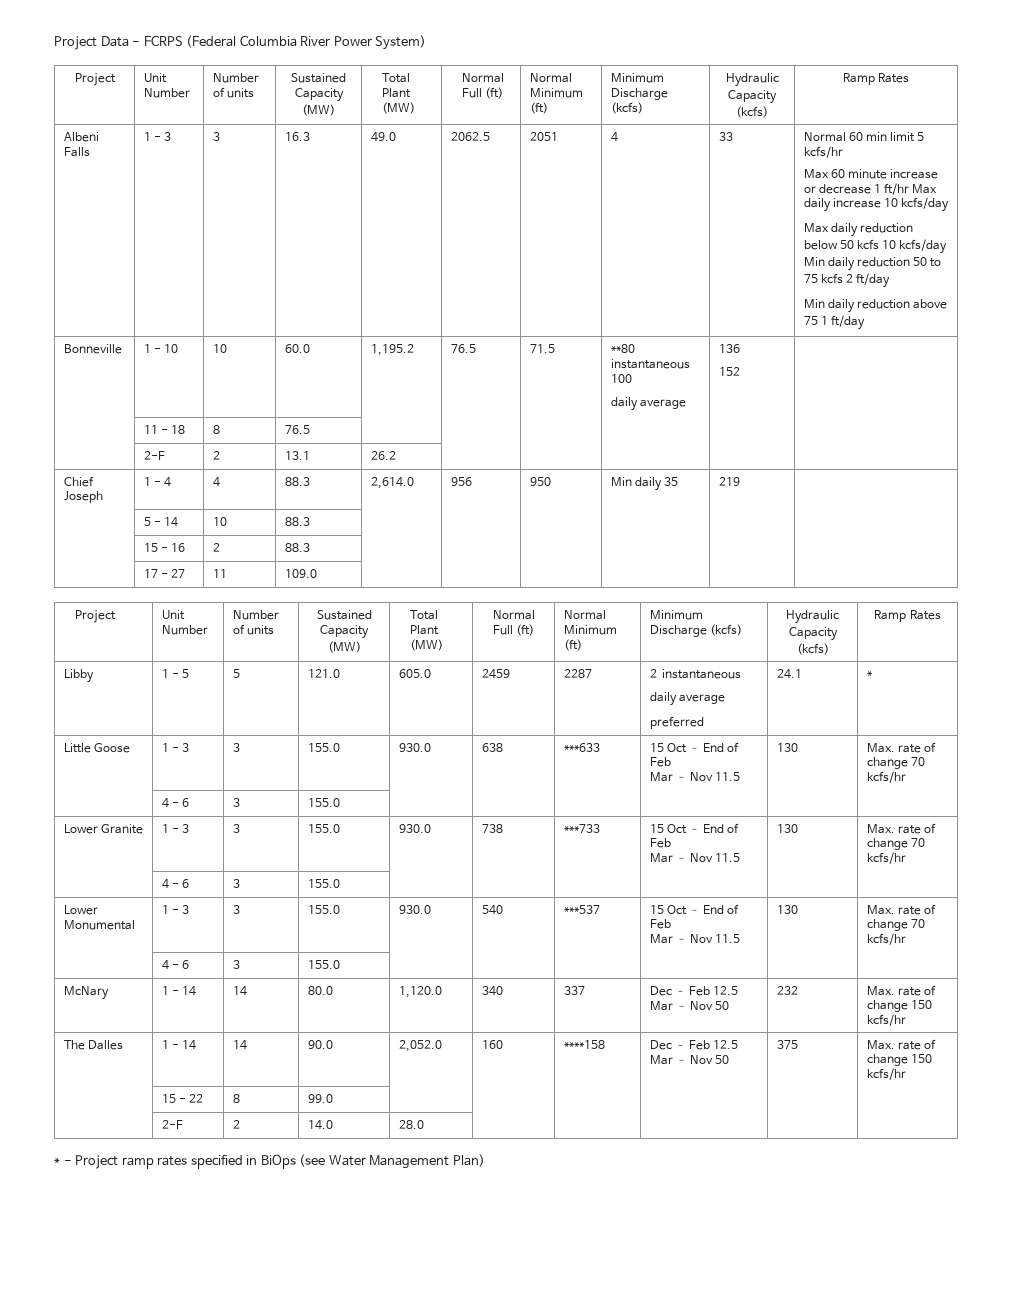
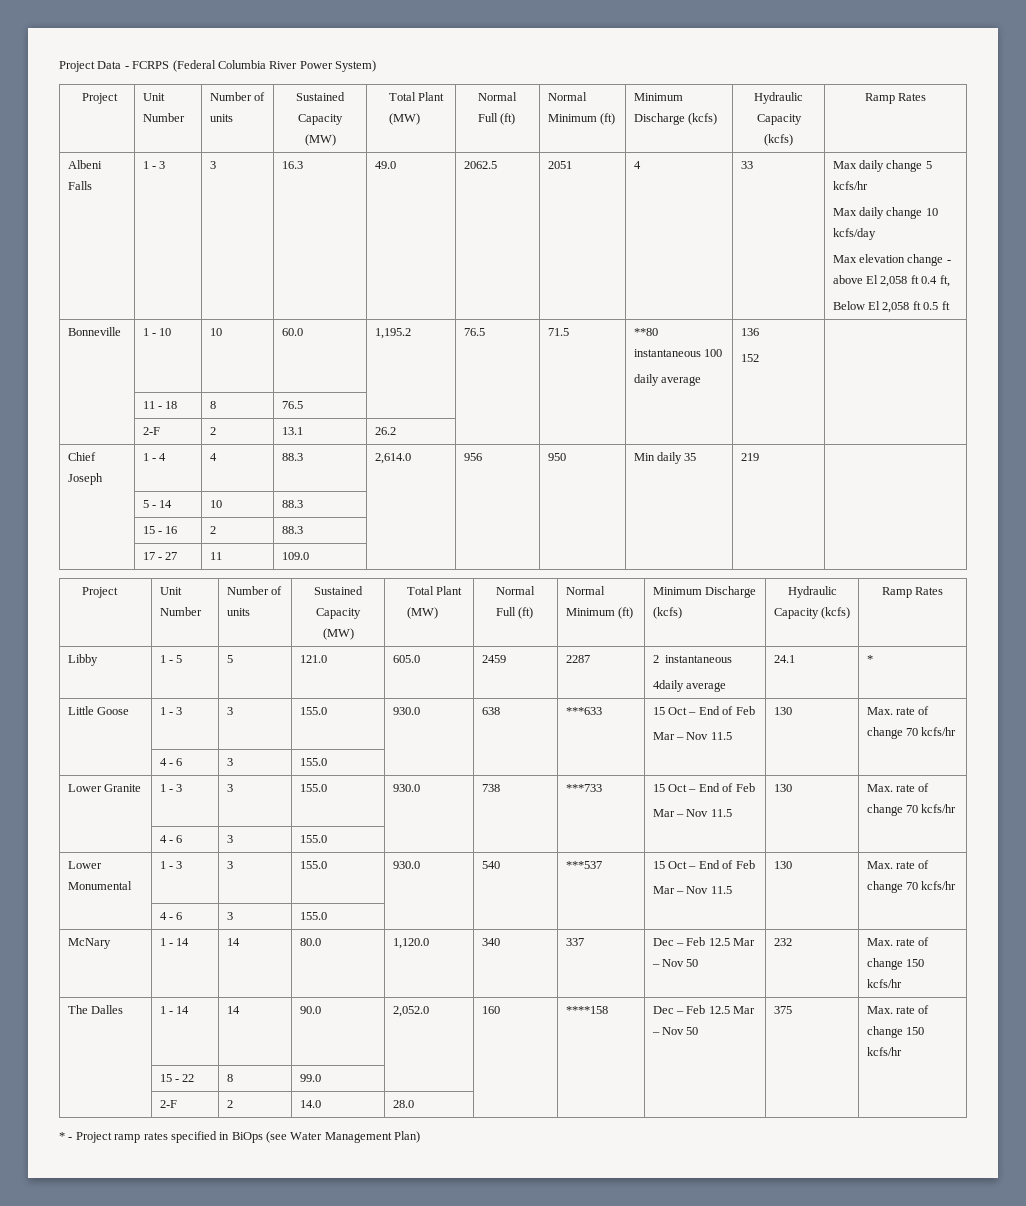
- Normal 60 min limit 5 kcfs/hr
+ Max daily change 5 kcfs/hr
- Max 60 minute increase or decrease 1 ft/hr Max daily increase 10 kcfs/day
- Max daily reduction below 50 kcfs 10 kcfs/day Min daily reduction 50 to 75 kcfs 2 ft/day
- Min daily reduction above 75 1 ft/day
+ Max daily change 10 kcfs/day
+ Max elevation change - above El 2,058 ft 0.4 ft,
+ Below El 2,058 ft 0.5 ft
  Libby | 1 - 5 | 5 | 121.0 | 605.0 | 2459 | 2287 | 2 instantaneous
- daily average
- preferred | 24.1 | *
+ 4daily average | 24.1 | *

